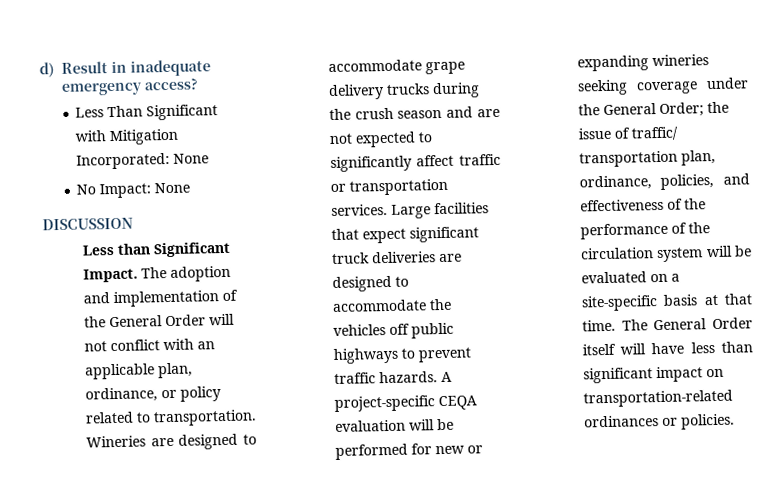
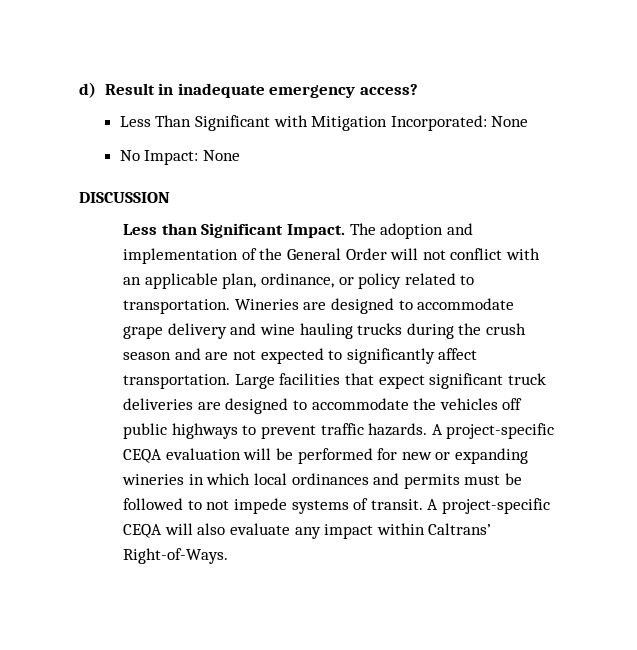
- Wineries are designed to accommodate grape delivery trucks during the crush season and are not expected to significantly affect traffic or transportation services.
+ Wineries are designed to accommodate grape delivery and wine hauling trucks during the crush season and are not expected to significantly affect transportation.
- A project-specific CEQA evaluation will be performed for new or expanding wineries seeking coverage under the General Order; the issue of traffic/ transportation plan, ordinance, policies, and effectiveness of the performance of the circulation system will be evaluated on a site-specific basis at that time. The General Order itself will have less than significant impact on transportation-related ordinances or policies.
+ A project-specific CEQA evaluation will be performed for new or expanding wineries in which local ordinances and permits must be followed to not impede systems of transit. A project-specific CEQA will also evaluate any impact within Caltrans’ Right-of-Ways.

